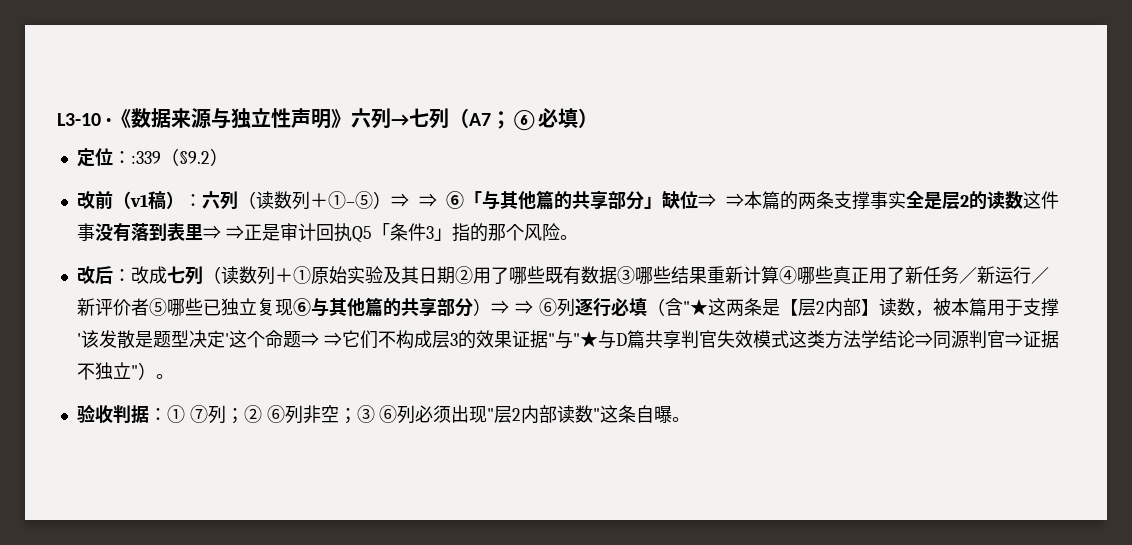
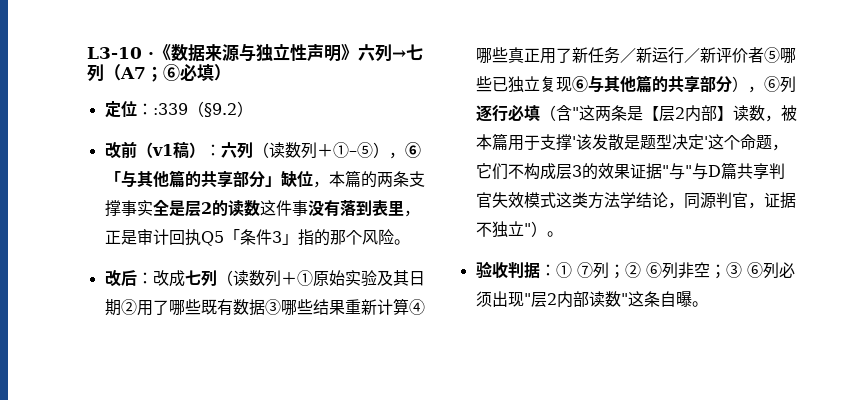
- 改前（v1稿）：六列（读数列＋①–⑤）⇒ ⇒ ⑥「与其他篇的共享部分」缺位⇒ ⇒本篇的两条支撑事实全是层2的读数这件事没有落到表里⇒ ⇒正是审计回执Q5「条件3」指的那个风险。
+ 改前（v1稿）：六列（读数列＋①–⑤），⑥「与其他篇的共享部分」缺位，本篇的两条支撑事实全是层2的读数这件事没有落到表里，正是审计回执Q5「条件3」指的那个风险。
- 改成七列（读数列＋①原始实验及其日期②用了哪些既有数据③哪些结果重新计算④哪些真正用了新任务／新运行／新评价者⑤哪些已独立复现⑥与其他篇的共享部分）⇒ ⇒ ⑥列逐行必填（含"★这两条是【层2内部】读数，被本篇用于支撑'该发散是题型决定'这个命题⇒ ⇒它们不构成层3的效果证据"与"★与D篇共享判官失效模式这类方法学结论⇒同源判官⇒证据不独立"）。
+ 改成七列（读数列＋①原始实验及其日期②用了哪些既有数据③哪些结果重新计算④哪些真正用了新任务／新运行／新评价者⑤哪些已独立复现⑥与其他篇的共享部分），⑥列逐行必填（含"这两条是【层2内部】读数，被本篇用于支撑'该发散是题型决定'这个命题，它们不构成层3的效果证据"与"与D篇共享判官失效模式这类方法学结论，同源判官，证据不独立"）。

